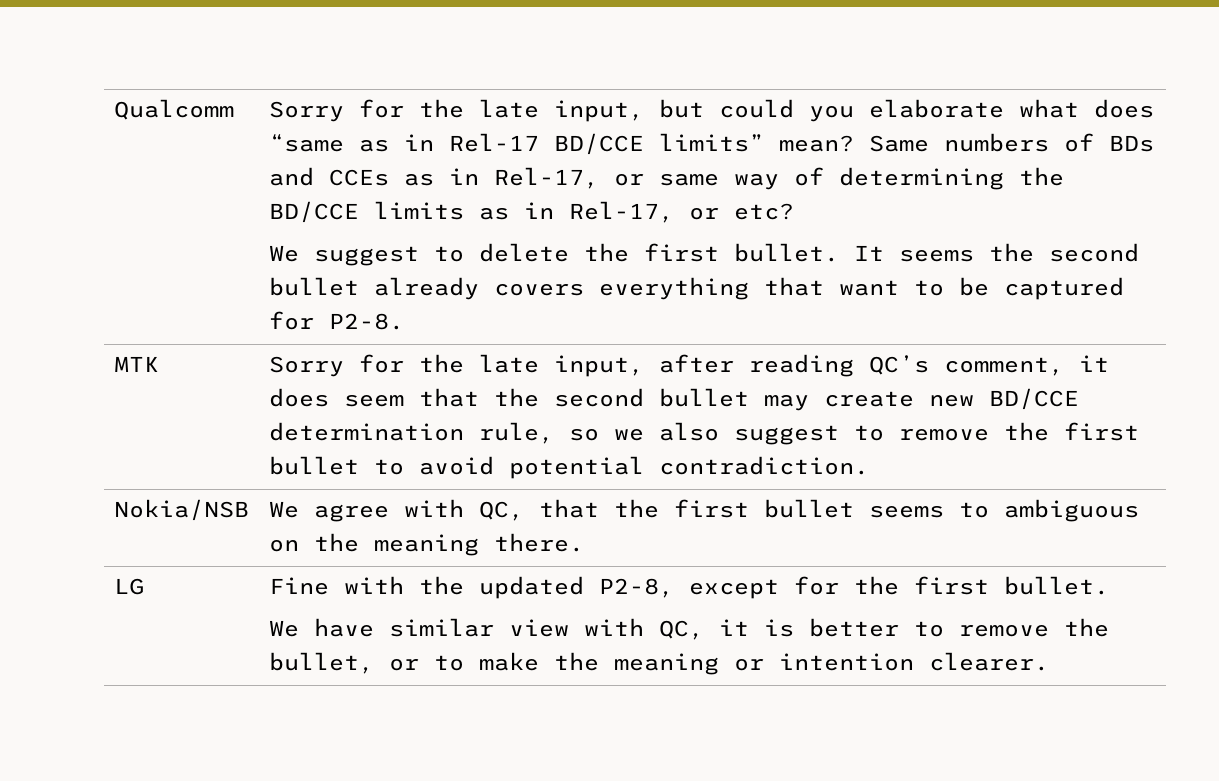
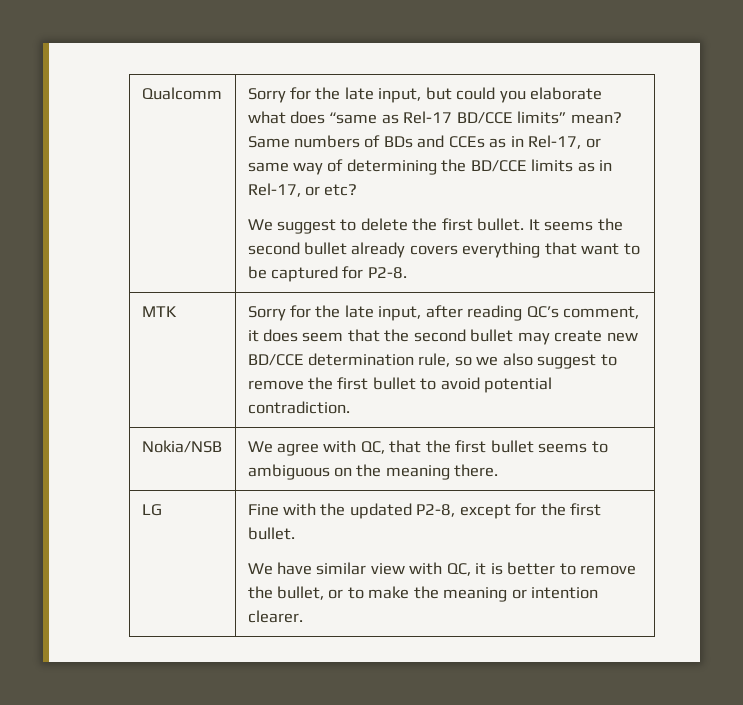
- Sorry for the late input, but could you elaborate what does “same as in Rel-17 BD/CCE limits” mean?
+ Sorry for the late input, but could you elaborate what does “same as Rel-17 BD/CCE limits” mean?

